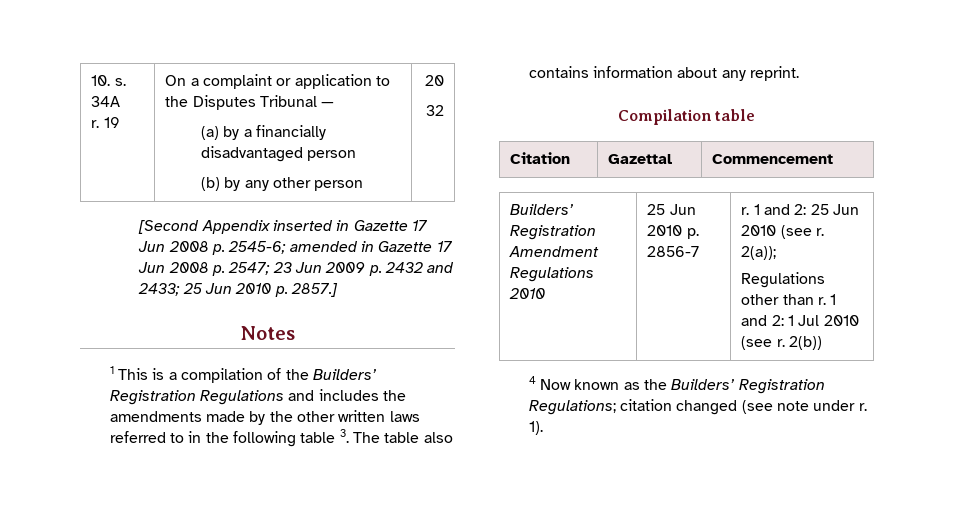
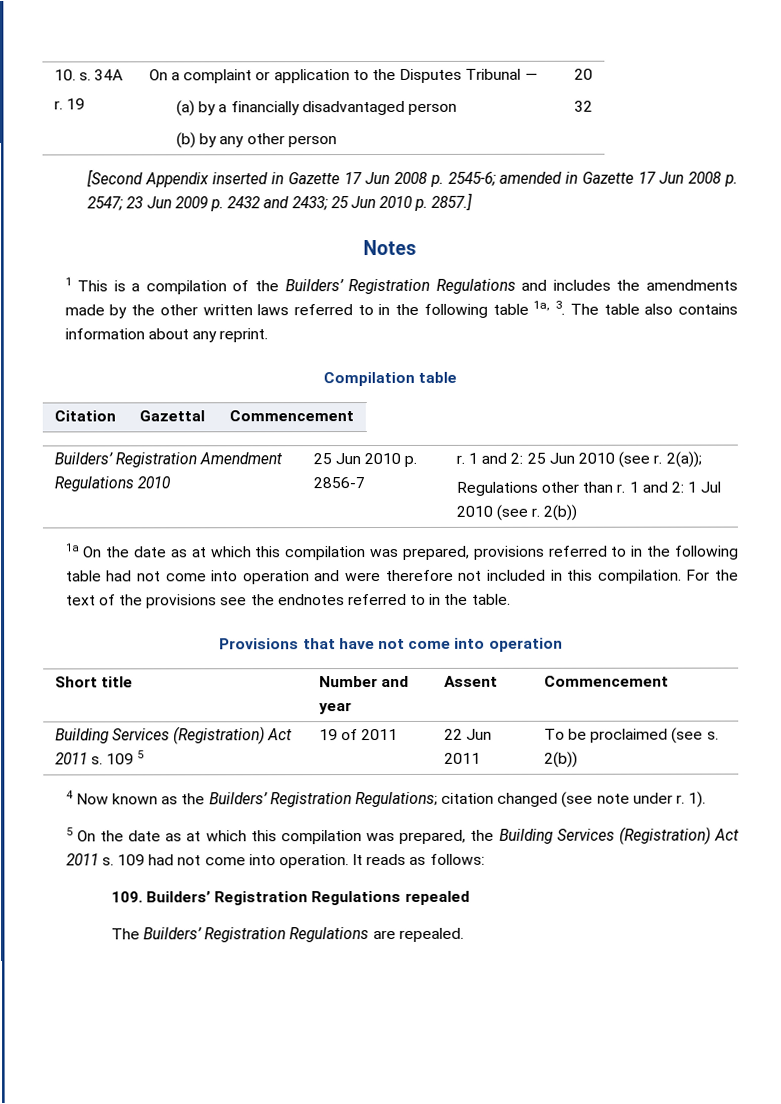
- 1 This is a compilation of the Builders’ Registration Regulations and includes the amendments made by the other written laws referred to in the following table 3. The table also contains information about any reprint.
+ 1 This is a compilation of the Builders’ Registration Regulations and includes the amendments made by the other written laws referred to in the following table 1a, 3. The table also contains information about any reprint.
+ 1a On the date as at which this compilation was prepared, provisions referred to in the following table had not come into operation and were therefore not included in this compilation. For the text of the provisions see the endnotes referred to in the table.
+ Provisions that have not come into operation
+ Short title | Number and year | Assent | Commencement
+ Building Services (Registration) Act 2011 s. 109 5 | 19 of 2011 | 22 Jun 2011 | To be proclaimed (see s. 2(b))
+ 5 On the date as at which this compilation was prepared, the Building Services (Registration) Act 2011 s. 109 had not come into operation. It reads as follows:
+ 109. Builders’ Registration Regulations repealed
+ The Builders’ Registration Regulations are repealed.

